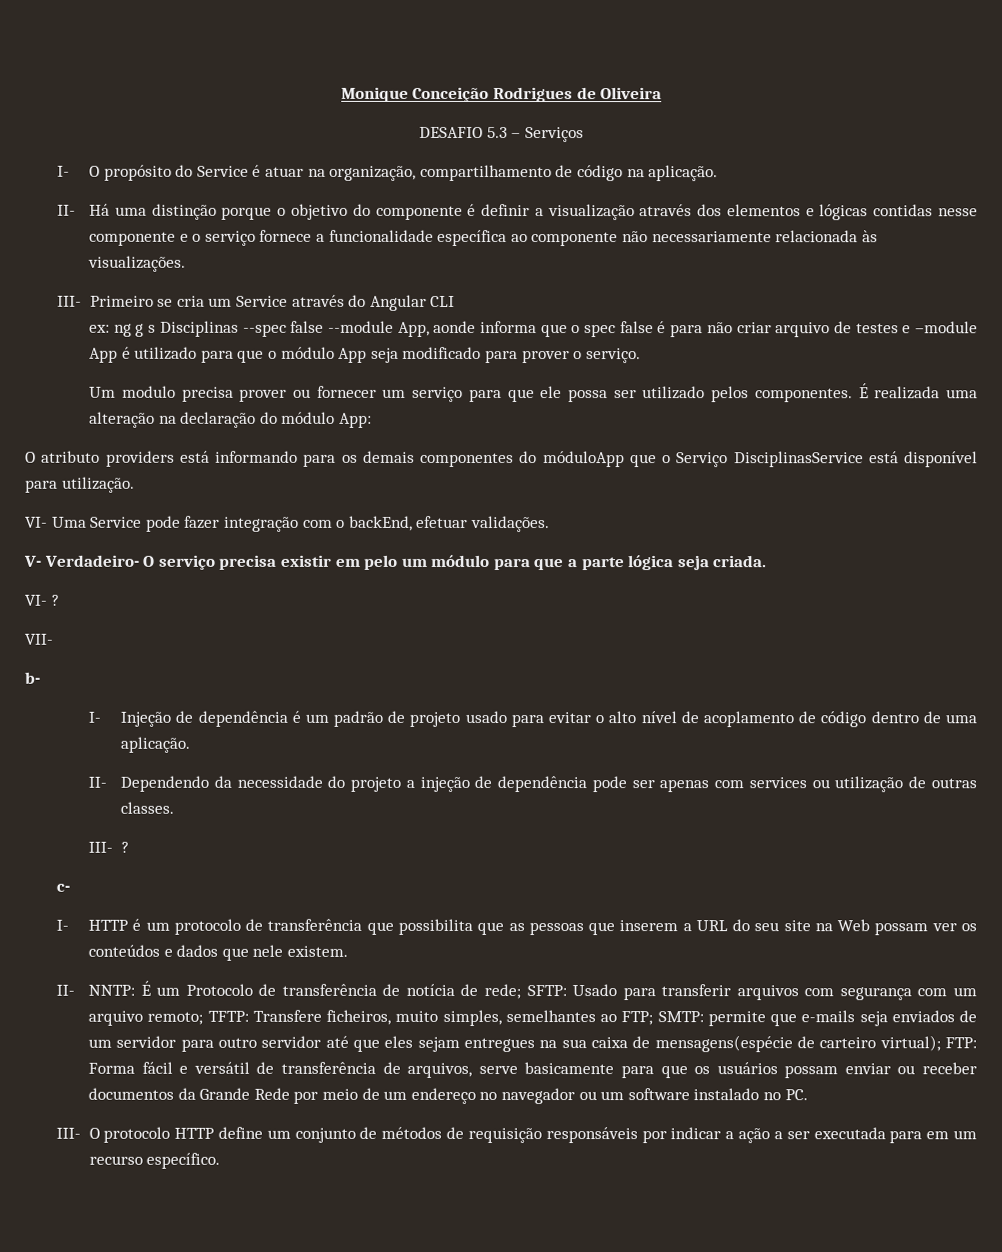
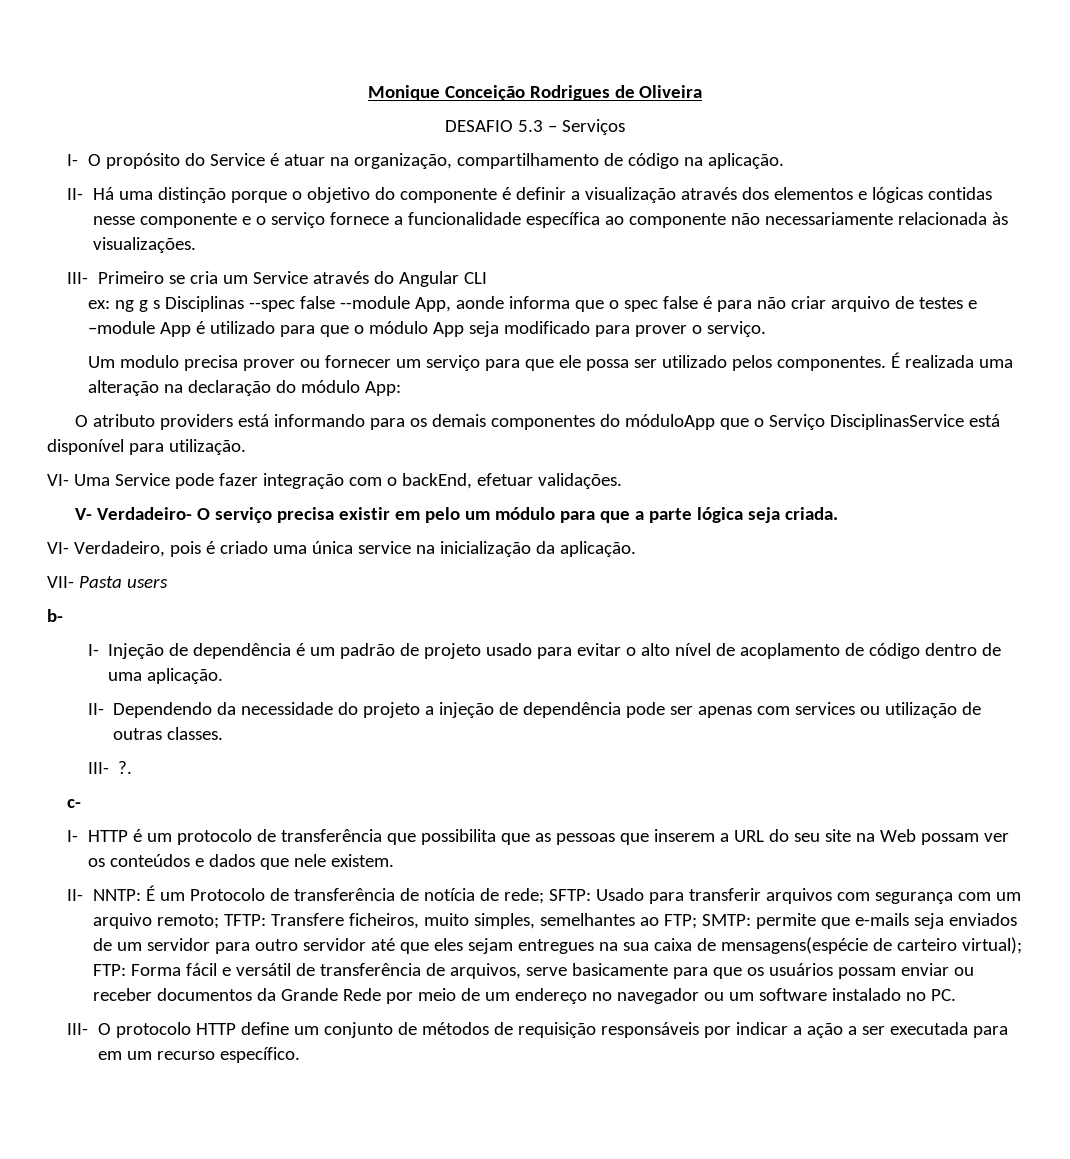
- VI- ?
+ VI- Verdadeiro, pois é criado uma única service na inicialização da aplicação.
- VII-
+ VII- Pasta users
- III- ?
+ III- ?.

